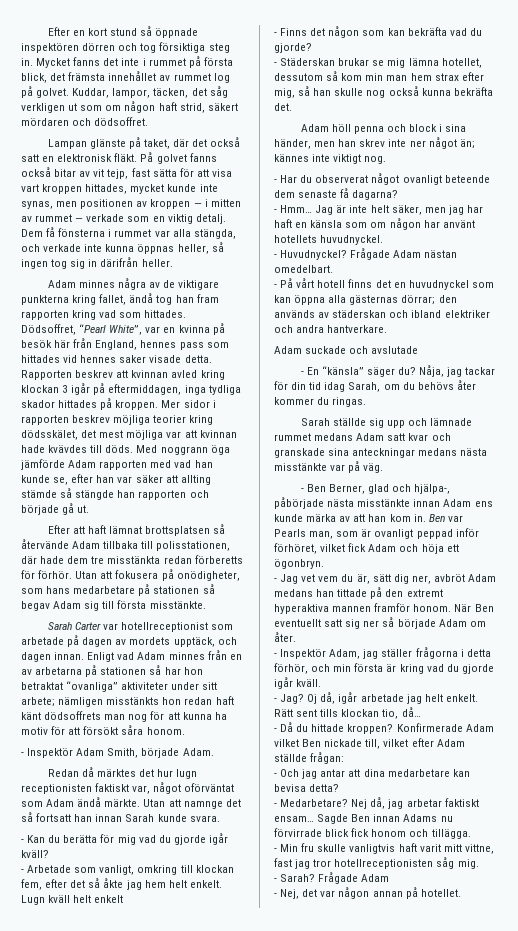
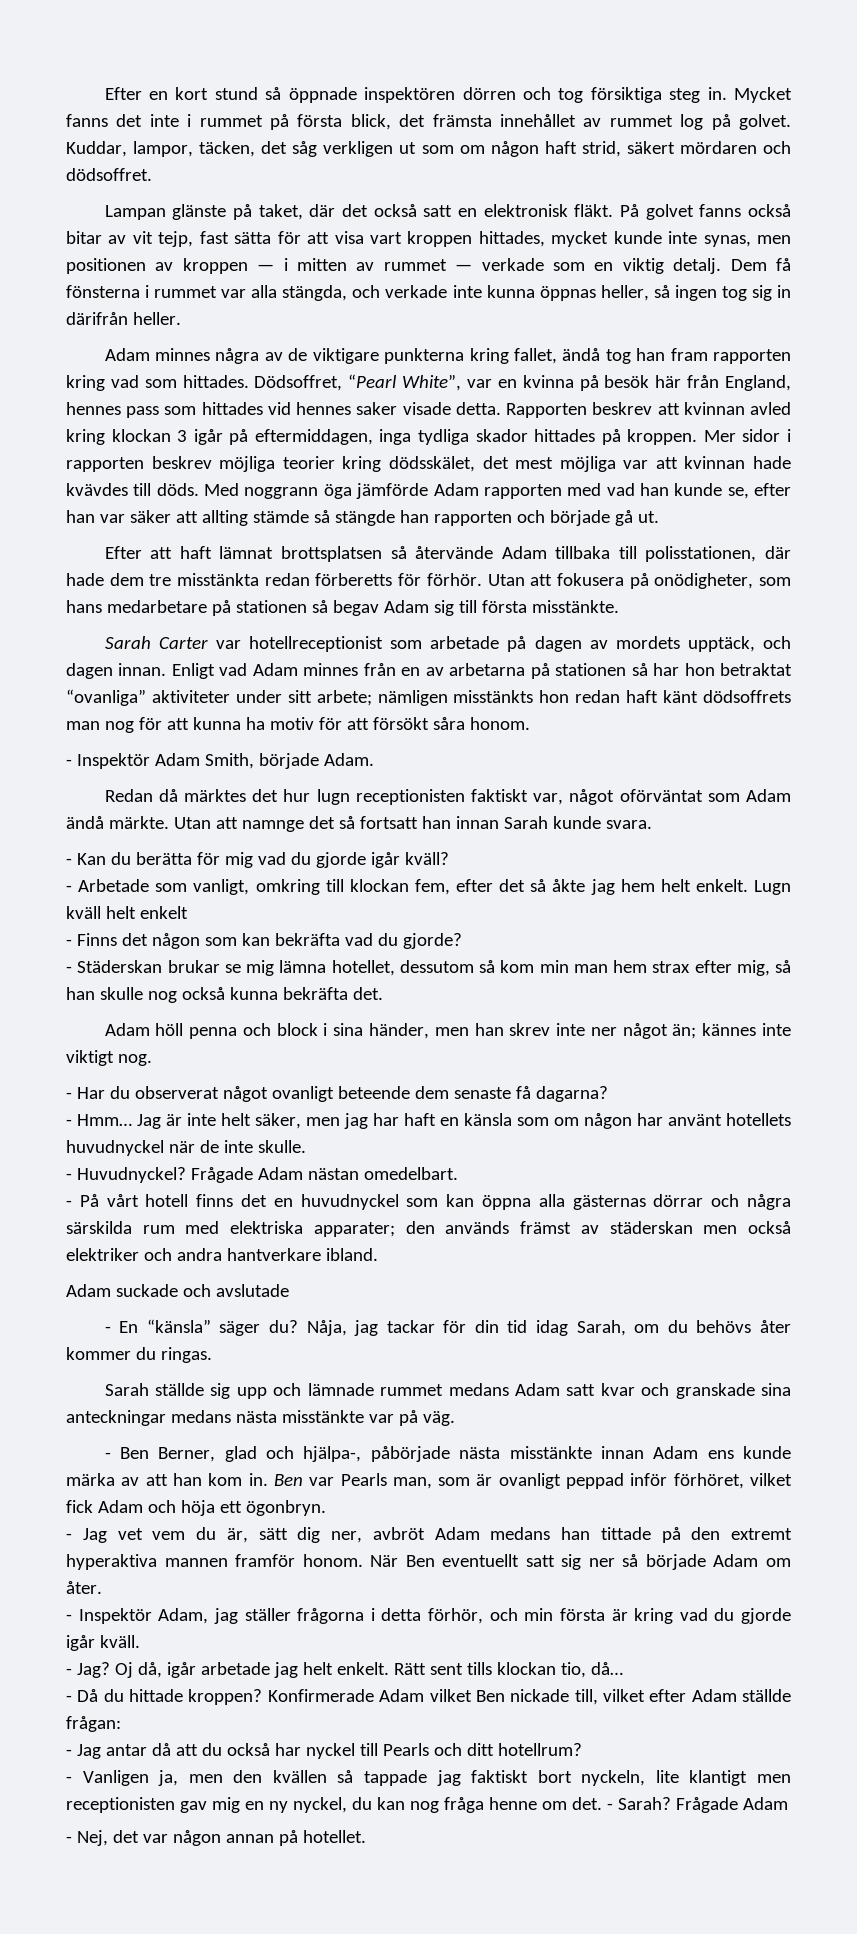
- Jag är inte helt säker, men jag har haft en känsla som om någon har använt hotellets huvudnyckel.
+ Jag är inte helt säker, men jag har haft en känsla som om någon har använt hotellets huvudnyckel när de inte skulle.
- - På vårt hotell finns det en huvudnyckel som kan öppna alla gästernas dörrar; den används av städerskan och ibland elektriker och andra hantverkare.
+ - På vårt hotell finns det en huvudnyckel som kan öppna alla gästernas dörrar och några särskilda rum med elektriska apparater; den används främst av städerskan men också elektriker och andra hantverkare ibland.
- - Och jag antar att dina medarbetare kan bevisa detta?
- - Medarbetare? Nej då, jag arbetar faktiskt ensam… Sagde Ben innan Adams nu förvirrade blick fick honom och tillägga.
- - Min fru skulle vanligtvis haft varit mitt vittne, fast jag tror hotellreceptionisten såg mig.
- - Sarah?
+ - Jag antar då att du också har nyckel till Pearls och ditt hotellrum?
+ - Vanligen ja, men den kvällen så tappade jag faktiskt bort nyckeln, lite klantigt men receptionisten gav mig en ny nyckel, du kan nog fråga henne om det. - Sarah?

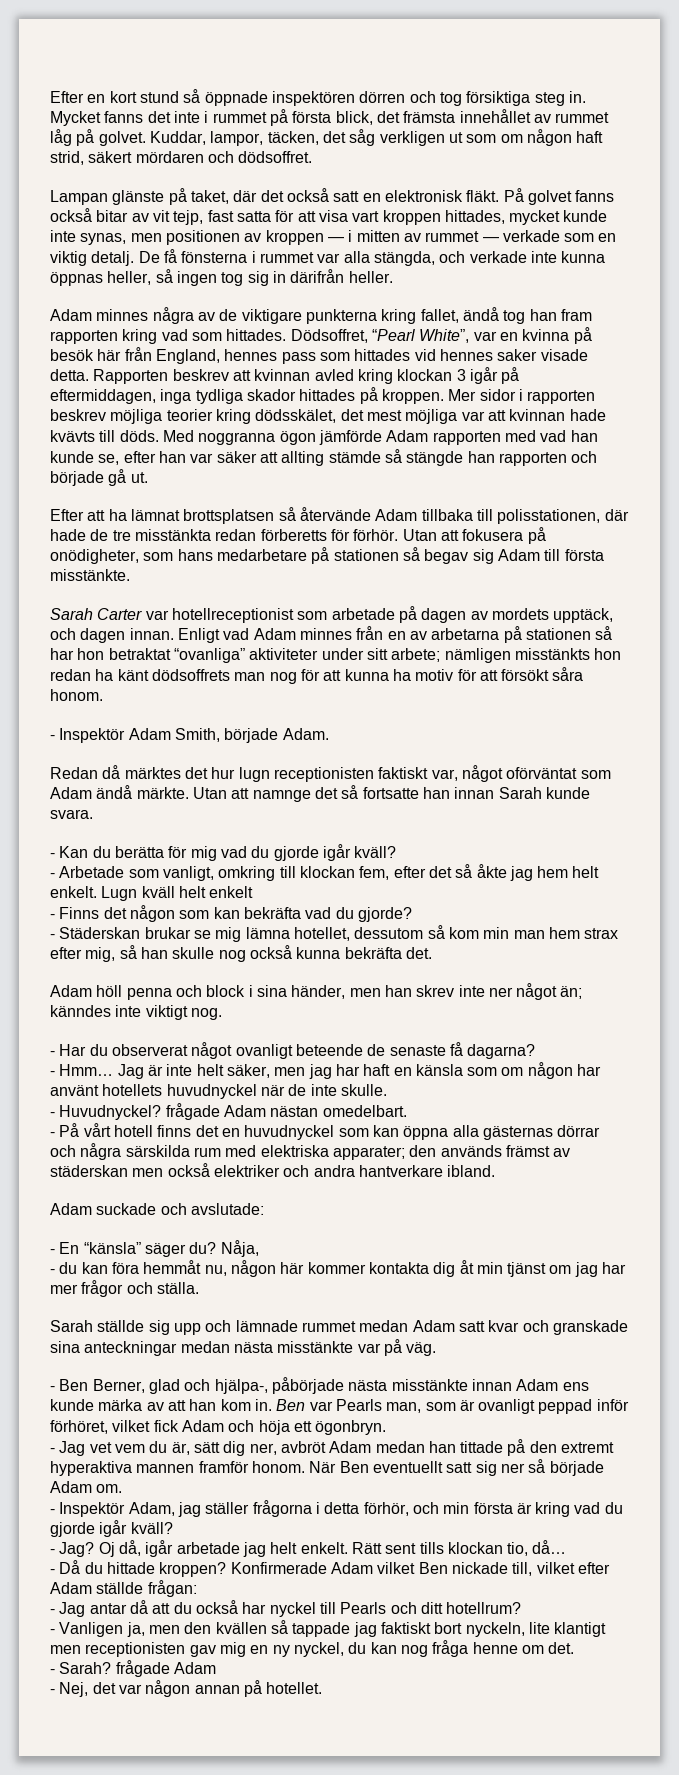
- Mycket fanns det inte i rummet på första blick, det främsta innehållet av rummet log på golvet.
+ Mycket fanns det inte i rummet på första blick, det främsta innehållet av rummet låg på golvet.
- På golvet fanns också bitar av vit tejp, fast sätta för att visa vart kroppen hittades, mycket kunde inte synas, men positionen av kroppen — i mitten av rummet — verkade som en viktig detalj.
+ På golvet fanns också bitar av vit tejp, fast satta för att visa vart kroppen hittades, mycket kunde inte synas, men positionen av kroppen — i mitten av rummet — verkade som en viktig detalj.
- Dem få fönsterna i rummet var alla stängda, och verkade inte kunna öppnas heller, så ingen tog sig in därifrån heller.
+ De få fönsterna i rummet var alla stängda, och verkade inte kunna öppnas heller, så ingen tog sig in därifrån heller.
- Mer sidor i rapporten beskrev möjliga teorier kring dödsskälet, det mest möjliga var att kvinnan hade kvävdes till döds.
+ Mer sidor i rapporten beskrev möjliga teorier kring dödsskälet, det mest möjliga var att kvinnan hade kvävts till döds.
- Med noggrann öga jämförde Adam rapporten med vad han kunde se, efter han var säker att allting stämde så stängde han rapporten och började gå ut.
+ Med noggranna ögon jämförde Adam rapporten med vad han kunde se, efter han var säker att allting stämde så stängde han rapporten och började gå ut.
- Efter att haft lämnat brottsplatsen så återvände Adam tillbaka till polisstationen, där hade dem tre misstänkta redan förberetts för förhör.
+ Efter att ha lämnat brottsplatsen så återvände Adam tillbaka till polisstationen, där hade de tre misstänkta redan förberetts för förhör.
- Utan att fokusera på onödigheter, som hans medarbetare på stationen så begav Adam sig till första misstänkte.
+ Utan att fokusera på onödigheter, som hans medarbetare på stationen så begav sig Adam till första misstänkte.
- Enligt vad Adam minnes från en av arbetarna på stationen så har hon betraktat “ovanliga” aktiviteter under sitt arbete; nämligen misstänkts hon redan haft känt dödsoffrets man nog för att kunna ha motiv för att försökt såra honom.
+ Enligt vad Adam minnes från en av arbetarna på stationen så har hon betraktat “ovanliga” aktiviteter under sitt arbete; nämligen misstänkts hon redan ha känt dödsoffrets man nog för att kunna ha motiv för att försökt såra honom.
- Utan att namnge det så fortsatt han innan Sarah kunde svara.
+ Utan att namnge det så fortsatte han innan Sarah kunde svara.
- Adam höll penna och block i sina händer, men han skrev inte ner något än; kännes inte viktigt nog.
+ Adam höll penna och block i sina händer, men han skrev inte ner något än; känndes inte viktigt nog.
- - Har du observerat något ovanligt beteende dem senaste få dagarna?
+ - Har du observerat något ovanligt beteende de senaste få dagarna?
- - Huvudnyckel? Frågade Adam nästan omedelbart.
+ - Huvudnyckel? frågade Adam nästan omedelbart.
- Adam suckade och avslutade
+ Adam suckade och avslutade:
- Nåja, jag tackar för din tid idag Sarah, om du behövs åter kommer du ringas.
+ Nåja,
+ - du kan föra hemmåt nu, någon här kommer kontakta dig åt min tjänst om jag har mer frågor och ställa.
- Sarah ställde sig upp och lämnade rummet medans Adam satt kvar och granskade sina anteckningar medans nästa misstänkte var på väg.
+ Sarah ställde sig upp och lämnade rummet medan Adam satt kvar och granskade sina anteckningar medan nästa misstänkte var på väg.
- - Jag vet vem du är, sätt dig ner, avbröt Adam medans han tittade på den extremt hyperaktiva mannen framför honom.
+ - Jag vet vem du är, sätt dig ner, avbröt Adam medan han tittade på den extremt hyperaktiva mannen framför honom.
- När Ben eventuellt satt sig ner så började Adam om åter.
+ När Ben eventuellt satt sig ner så började Adam om.
- - Inspektör Adam, jag ställer frågorna i detta förhör, och min första är kring vad du gjorde igår kväll.
+ - Inspektör Adam, jag ställer frågorna i detta förhör, och min första är kring vad du gjorde igår kväll?
- - Vanligen ja, men den kvällen så tappade jag faktiskt bort nyckeln, lite klantigt men receptionisten gav mig en ny nyckel, du kan nog fråga henne om det. - Sarah? Frågade Adam
+ - Vanligen ja, men den kvällen så tappade jag faktiskt bort nyckeln, lite klantigt men receptionisten gav mig en ny nyckel, du kan nog fråga henne om det.
+ - Sarah? frågade Adam

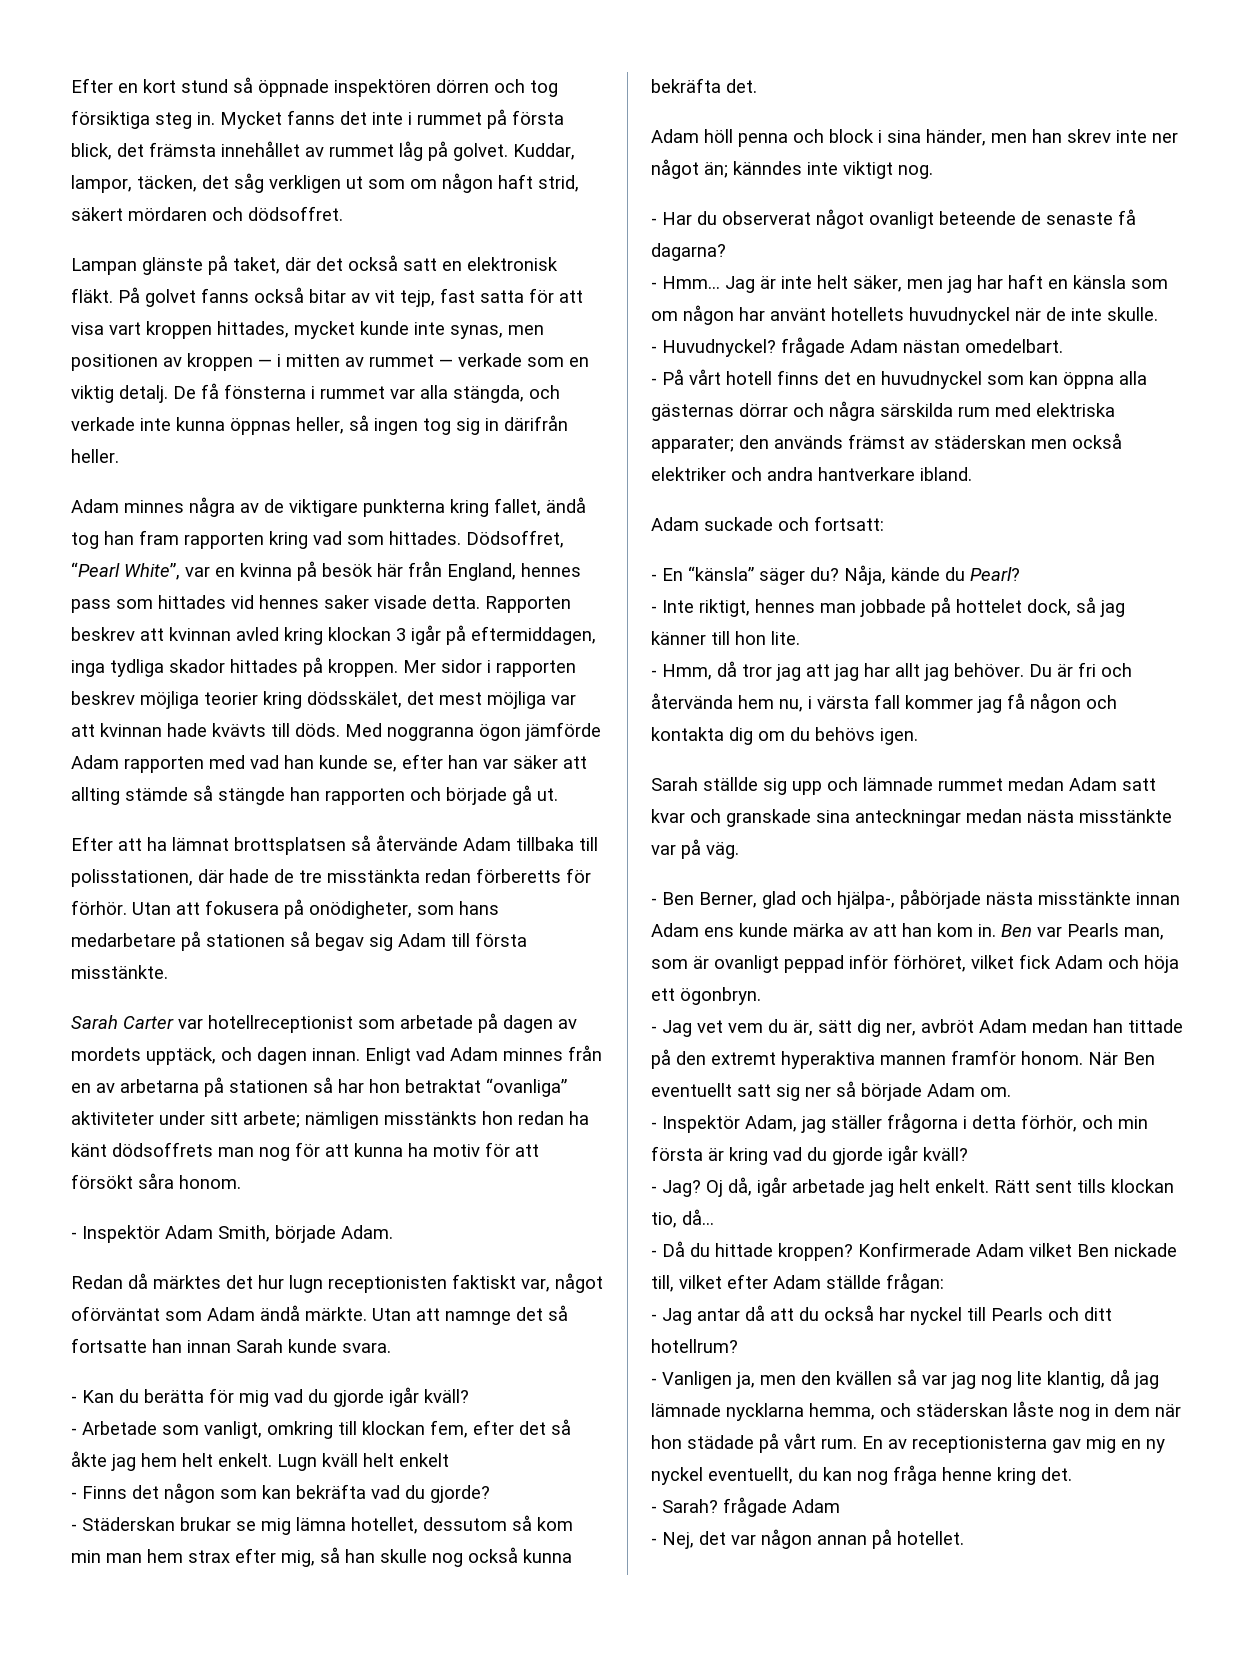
- Adam suckade och avslutade:
+ Adam suckade och fortsatt:
- Nåja,
- - du kan föra hemmåt nu, någon här kommer kontakta dig åt min tjänst om jag har mer frågor och ställa.
+ Nåja, kände du Pearl?
+ - Inte riktigt, hennes man jobbade på hottelet dock, så jag känner till hon lite.
+ - Hmm, då tror jag att jag har allt jag behöver. Du är fri och återvända hem nu, i värsta fall kommer jag få någon och kontakta dig om du behövs igen.
- - Vanligen ja, men den kvällen så tappade jag faktiskt bort nyckeln, lite klantigt men receptionisten gav mig en ny nyckel, du kan nog fråga henne om det.
+ - Vanligen ja, men den kvällen så var jag nog lite klantig, då jag lämnade nycklarna hemma, och städerskan låste nog in dem när hon städade på vårt rum. En av receptionisterna gav mig en ny nyckel eventuellt, du kan nog fråga henne kring det.

